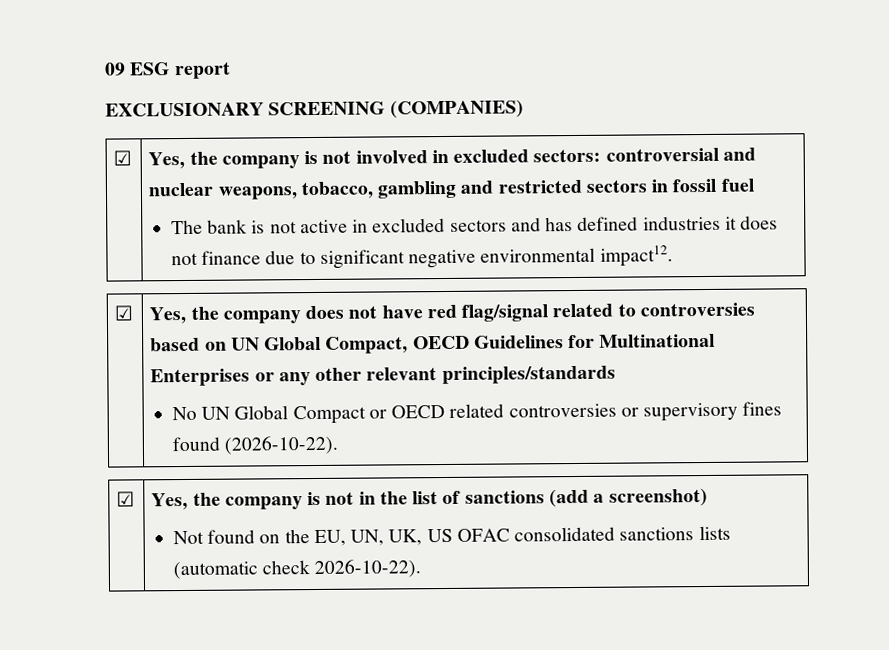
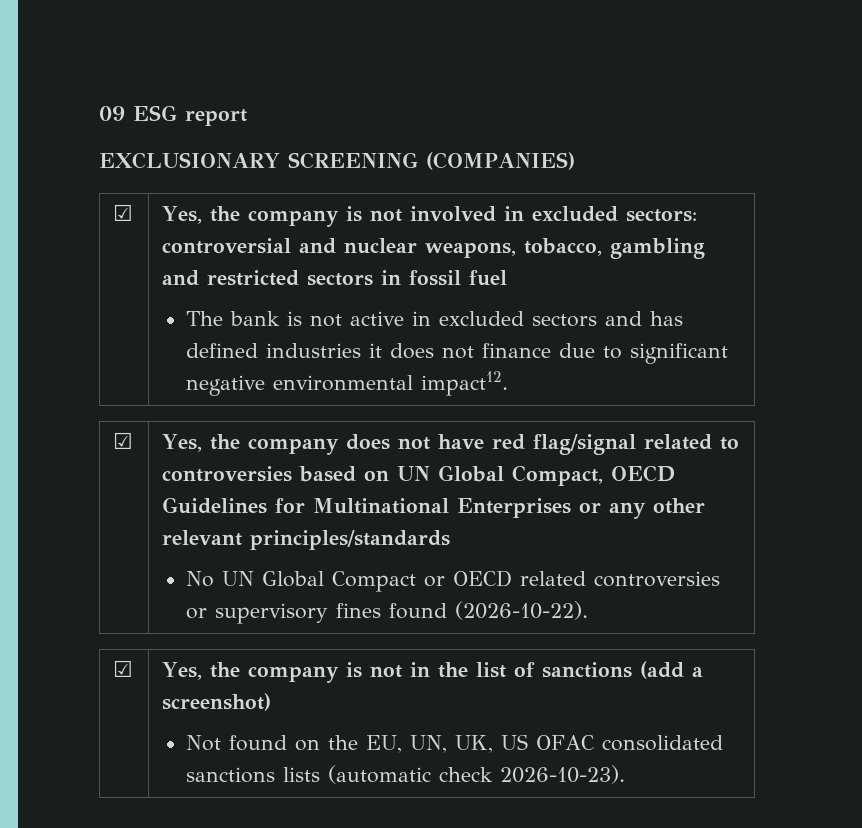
  ☑ | Yes, the company is not in the list of sanctions (add a screenshot)
- Not found on the EU, UN, UK, US OFAC consolidated sanctions lists (automatic check 2026-10-22).
+ Not found on the EU, UN, UK, US OFAC consolidated sanctions lists (automatic check 2026-10-23).

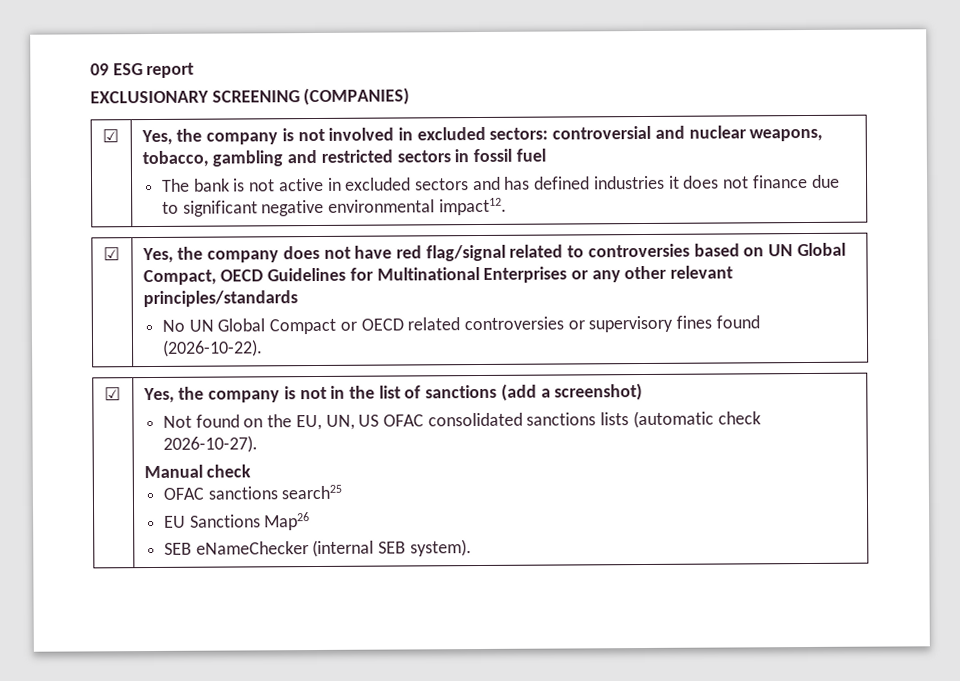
- Not found on the EU, UN, UK, US OFAC consolidated sanctions lists (automatic check 2026-10-23).
+ Not found on the EU, UN, US OFAC consolidated sanctions lists (automatic check 2026-10-27).
+ Manual check
+ OFAC sanctions search25
+ EU Sanctions Map26
+ SEB eNameChecker (internal SEB system).

